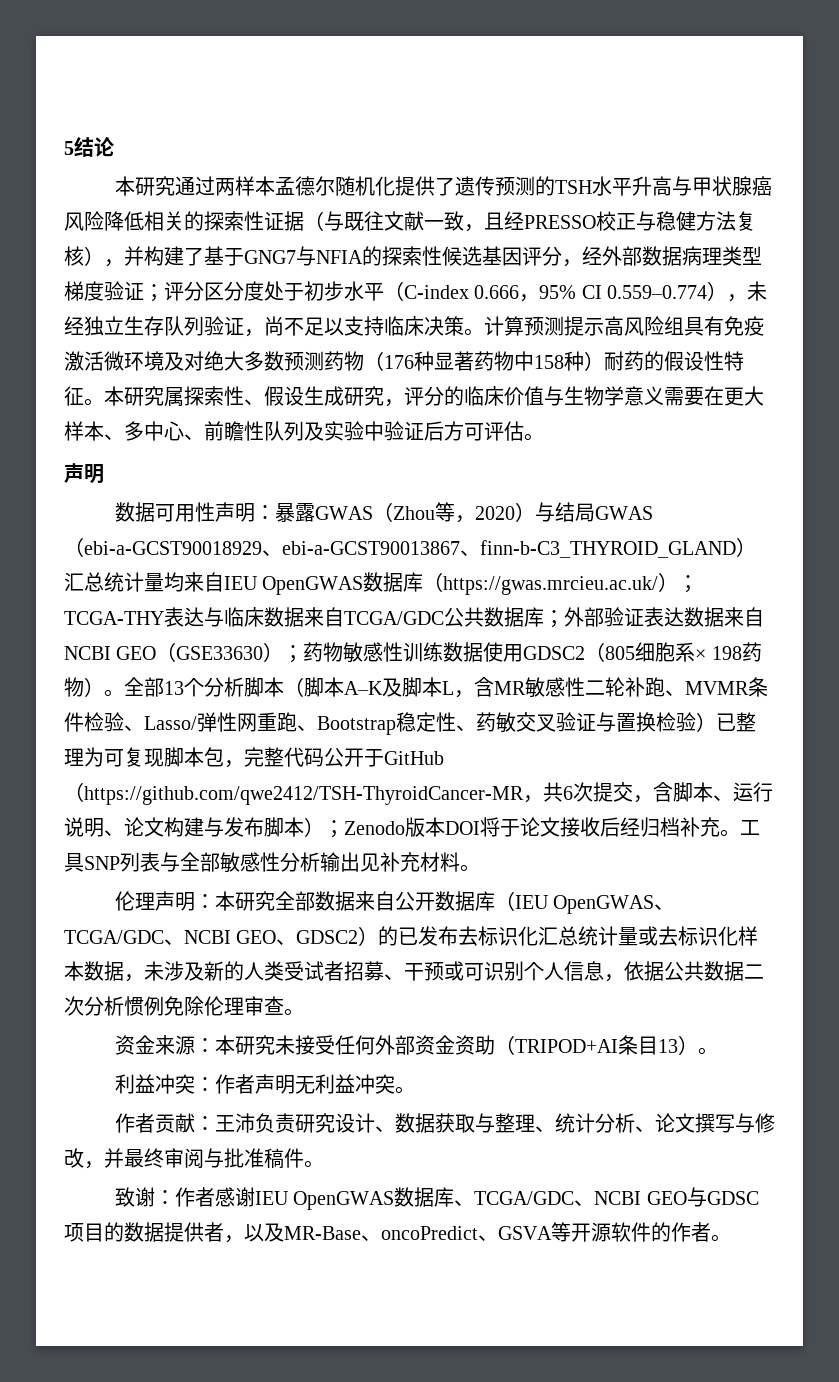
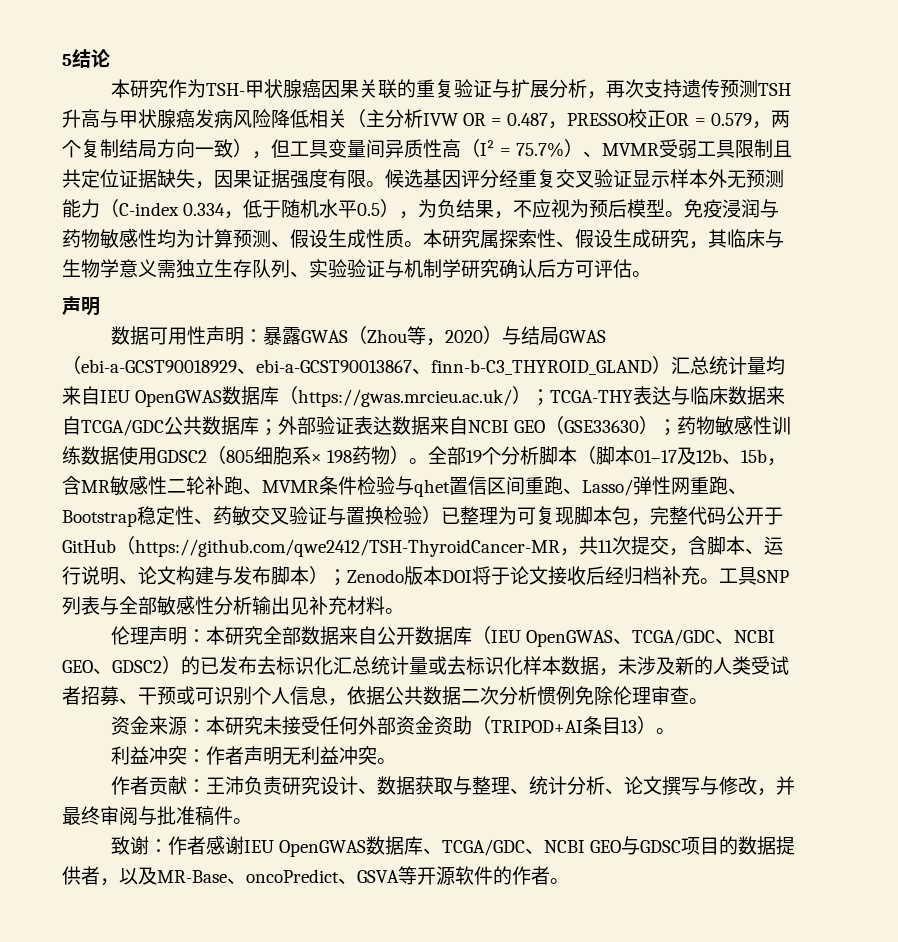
- 本研究通过两样本孟德尔随机化提供了遗传预测的TSH水平升高与甲状腺癌风险降低相关的探索性证据（与既往文献一致，且经PRESSO校正与稳健方法复核），并构建了基于GNG7与NFIA的探索性候选基因评分，经外部数据病理类型梯度验证；评分区分度处于初步水平（C-index 0.666，95% CI 0.559–0.774），未经独立生存队列验证，尚不足以支持临床决策。计算预测提示高风险组具有免疫激活微环境及对绝大多数预测药物（176种显著药物中158种）耐药的假设性特征。
+ 本研究作为TSH-甲状腺癌因果关联的重复验证与扩展分析，再次支持遗传预测TSH升高与甲状腺癌发病风险降低相关（主分析IVW OR = 0.487，PRESSO校正OR = 0.579，两个复制结局方向一致），但工具变量间异质性高（I² = 75.7%）、MVMR受弱工具限制且共定位证据缺失，因果证据强度有限。候选基因评分经重复交叉验证显示样本外无预测能力（C-index 0.334，低于随机水平0.5），为负结果，不应视为预后模型。免疫浸润与药物敏感性均为计算预测、假设生成性质。
- 本研究属探索性、假设生成研究，评分的临床价值与生物学意义需要在更大样本、多中心、前瞻性队列及实验中验证后方可评估。
+ 本研究属探索性、假设生成研究，其临床与生物学意义需独立生存队列、实验验证与机制学研究确认后方可评估。
- 全部13个分析脚本（脚本A–K及脚本L，含MR敏感性二轮补跑、MVMR条件检验、Lasso/弹性网重跑、Bootstrap稳定性、药敏交叉验证与置换检验）已整理为可复现脚本包，完整代码公开于GitHub（https://github.com/qwe2412/TSH-ThyroidCancer-MR，共6次提交，含脚本、运行说明、论文构建与发布脚本）；
+ 全部19个分析脚本（脚本01–17及12b、15b，含MR敏感性二轮补跑、MVMR条件检验与qhet置信区间重跑、Lasso/弹性网重跑、Bootstrap稳定性、药敏交叉验证与置换检验）已整理为可复现脚本包，完整代码公开于GitHub（https://github.com/qwe2412/TSH-ThyroidCancer-MR，共11次提交，含脚本、运行说明、论文构建与发布脚本）；

